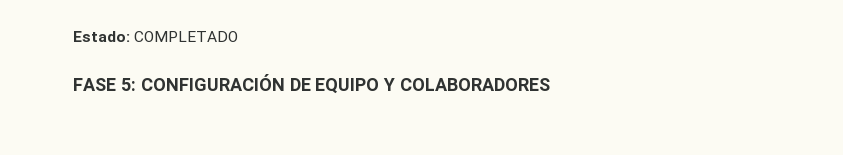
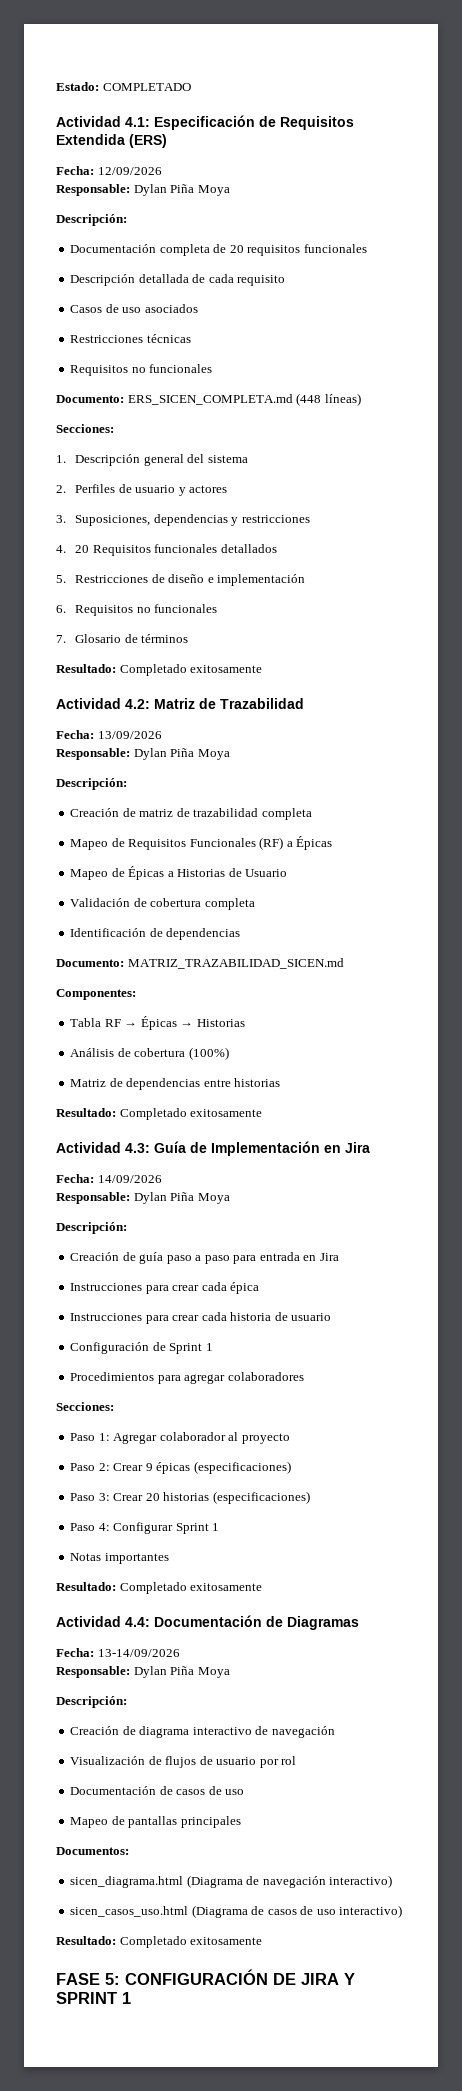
+ Actividad 4.1: Especificación de Requisitos Extendida (ERS)
+ Fecha: 12/09/2026
+ Responsable: Dylan Piña Moya
+ Descripción:
+ Documentación completa de 20 requisitos funcionales
+ Descripción detallada de cada requisito
+ Casos de uso asociados
+ Restricciones técnicas
+ Requisitos no funcionales
+ Documento: ERS_SICEN_COMPLETA.md (448 líneas)
+ Secciones:
+ 1. Descripción general del sistema
+ 2. Perfiles de usuario y actores
+ 3. Suposiciones, dependencias y restricciones
+ 4. 20 Requisitos funcionales detallados
+ 5. Restricciones de diseño e implementación
+ 6. Requisitos no funcionales
+ 7. Glosario de términos
+ Resultado: Completado exitosamente
+ Actividad 4.2: Matriz de Trazabilidad
+ Fecha: 13/09/2026
+ Responsable: Dylan Piña Moya
+ Descripción:
+ Creación de matriz de trazabilidad completa
+ Mapeo de Requisitos Funcionales (RF) a Épicas
+ Mapeo de Épicas a Historias de Usuario
+ Validación de cobertura completa
+ Identificación de dependencias
+ Documento: MATRIZ_TRAZABILIDAD_SICEN.md
+ Componentes:
+ Tabla RF → Épicas → Historias
+ Análisis de cobertura (100%)
+ Matriz de dependencias entre historias
+ Resultado: Completado exitosamente
+ Actividad 4.3: Guía de Implementación en Jira
+ Fecha: 14/09/2026
+ Responsable: Dylan Piña Moya
+ Descripción:
+ Creación de guía paso a paso para entrada en Jira
+ Instrucciones para crear cada épica
+ Instrucciones para crear cada historia de usuario
+ Configuración de Sprint 1
+ Procedimientos para agregar colaboradores
+ Secciones:
+ Paso 1: Agregar colaborador al proyecto
+ Paso 2: Crear 9 épicas (especificaciones)
+ Paso 3: Crear 20 historias (especificaciones)
+ Paso 4: Configurar Sprint 1
+ Notas importantes
+ Resultado: Completado exitosamente
+ Actividad 4.4: Documentación de Diagramas
+ Fecha: 13-14/09/2026
+ Responsable: Dylan Piña Moya
+ Descripción:
+ Creación de diagrama interactivo de navegación
+ Visualización de flujos de usuario por rol
+ Documentación de casos de uso
+ Mapeo de pantallas principales
+ Documentos:
+ sicen_diagrama.html (Diagrama de navegación interactivo)
+ sicen_casos_uso.html (Diagrama de casos de uso interactivo)
+ Resultado: Completado exitosamente
- FASE 5: CONFIGURACIÓN DE EQUIPO Y COLABORADORES
+ FASE 5: CONFIGURACIÓN DE JIRA Y SPRINT 1

